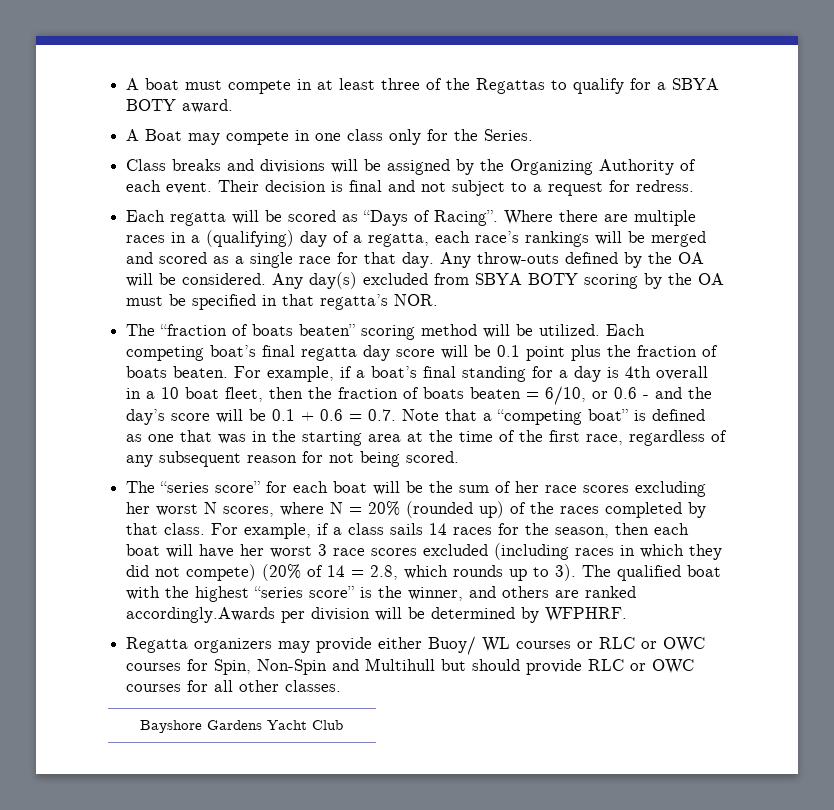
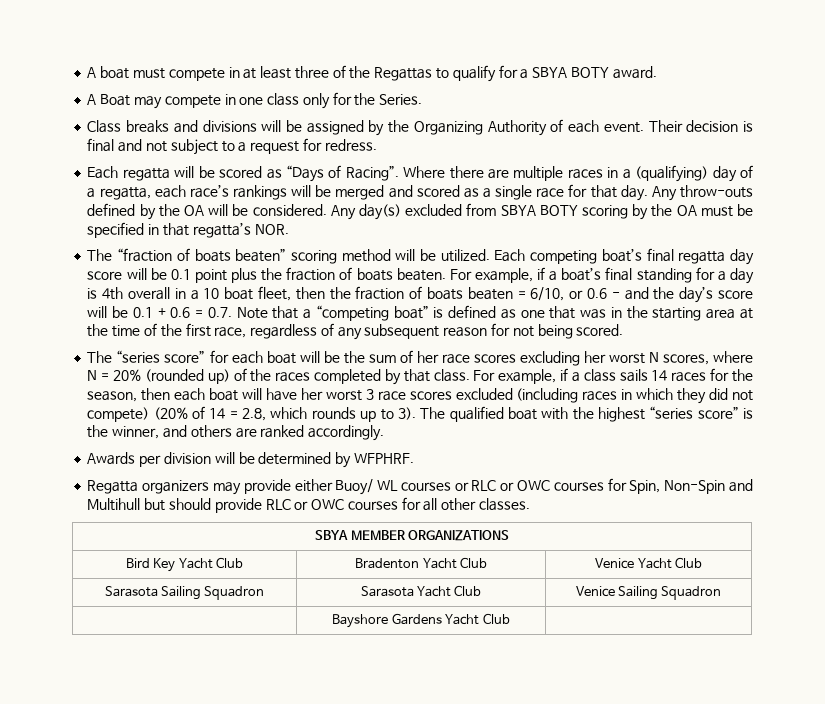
- The qualified boat with the highest “series score” is the winner, and others are ranked accordingly.Awards per division will be determined by WFPHRF.
+ The qualified boat with the highest “series score” is the winner, and others are ranked accordingly.
+ Awards per division will be determined by WFPHRF.
+ SBYA MEMBER ORGANIZATIONS
+ Bird Key Yacht Club | Bradenton Yacht Club | Venice Yacht Club
+ Sarasota Sailing Squadron | Sarasota Yacht Club | Venice Sailing Squadron

